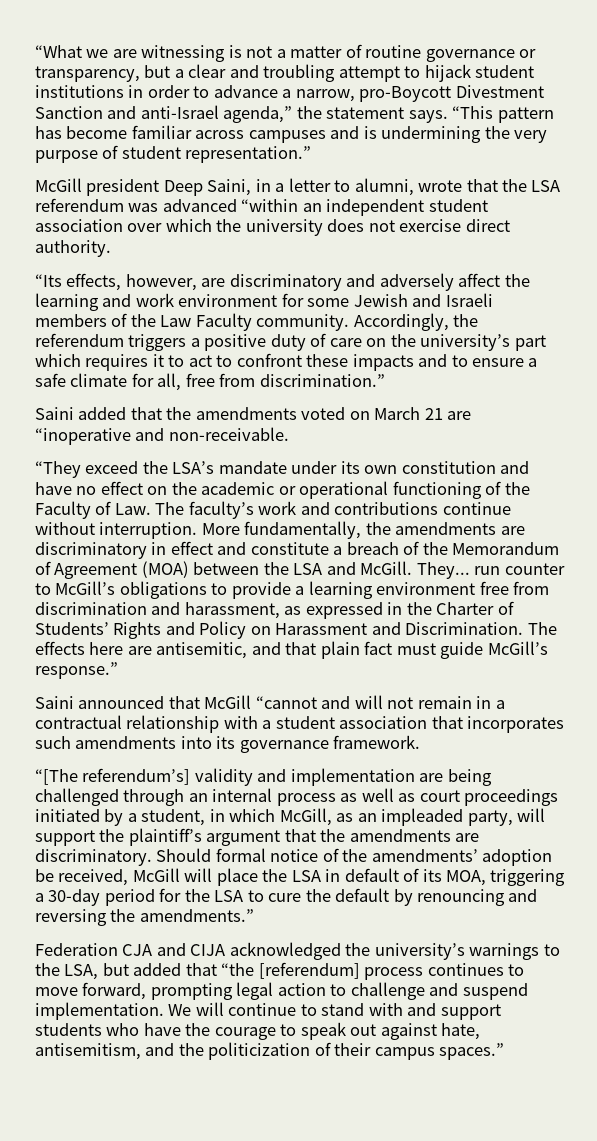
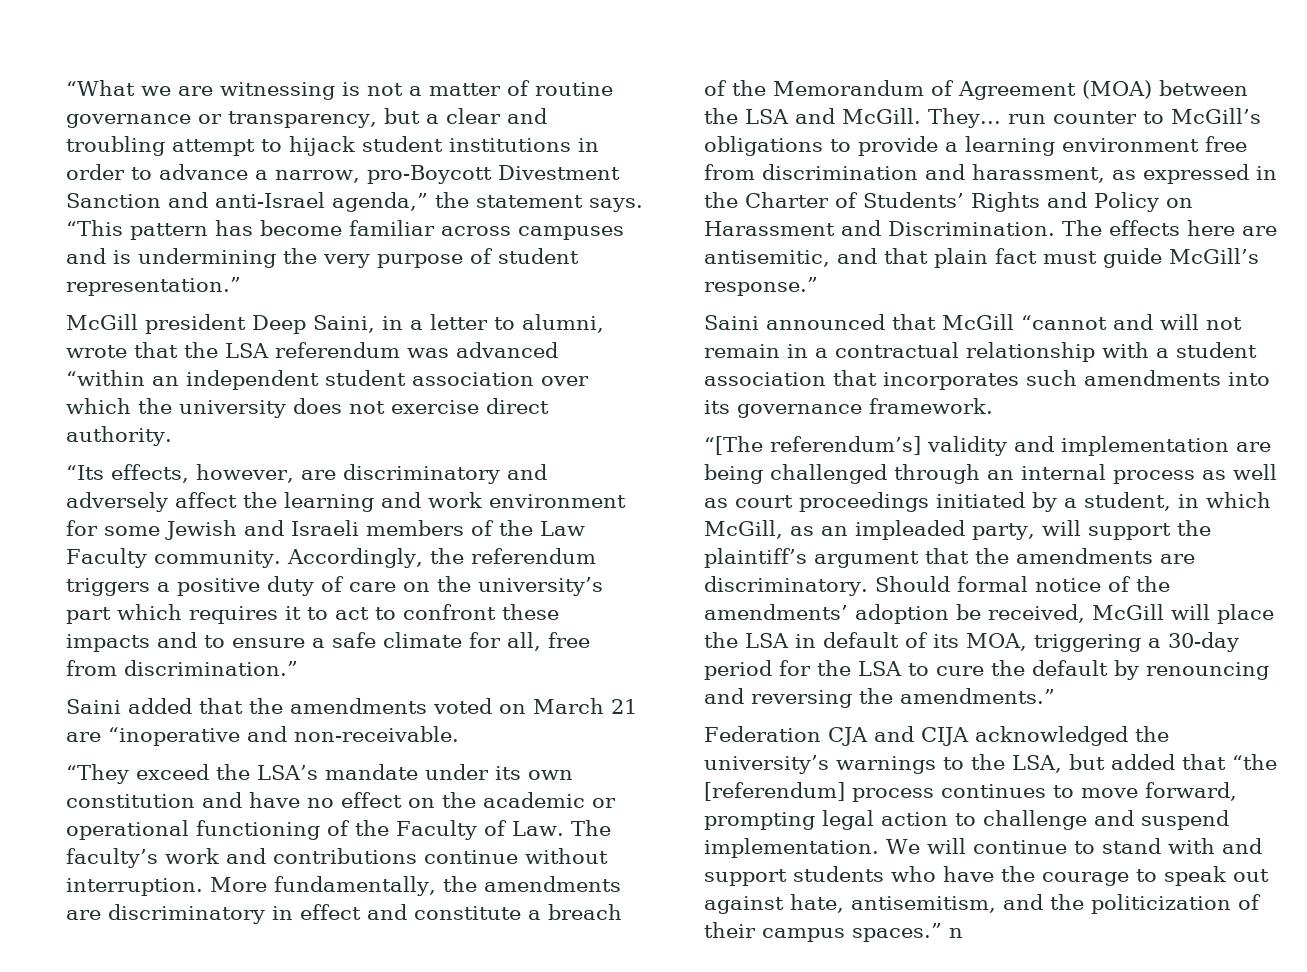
- We will continue to stand with and support students who have the courage to speak out against hate, antisemitism, and the politicization of their campus spaces.”
+ We will continue to stand with and support students who have the courage to speak out against hate, antisemitism, and the politicization of their campus spaces.” n

